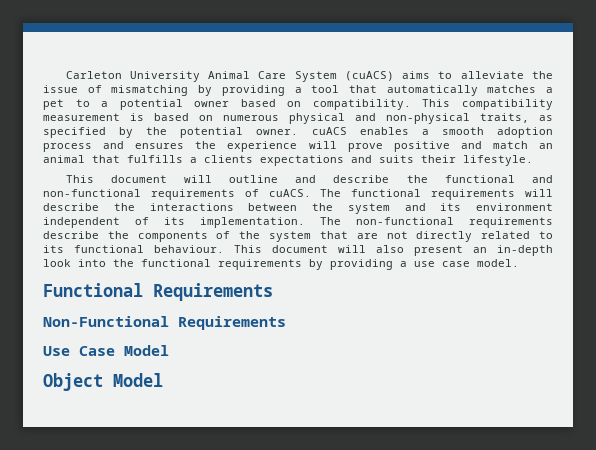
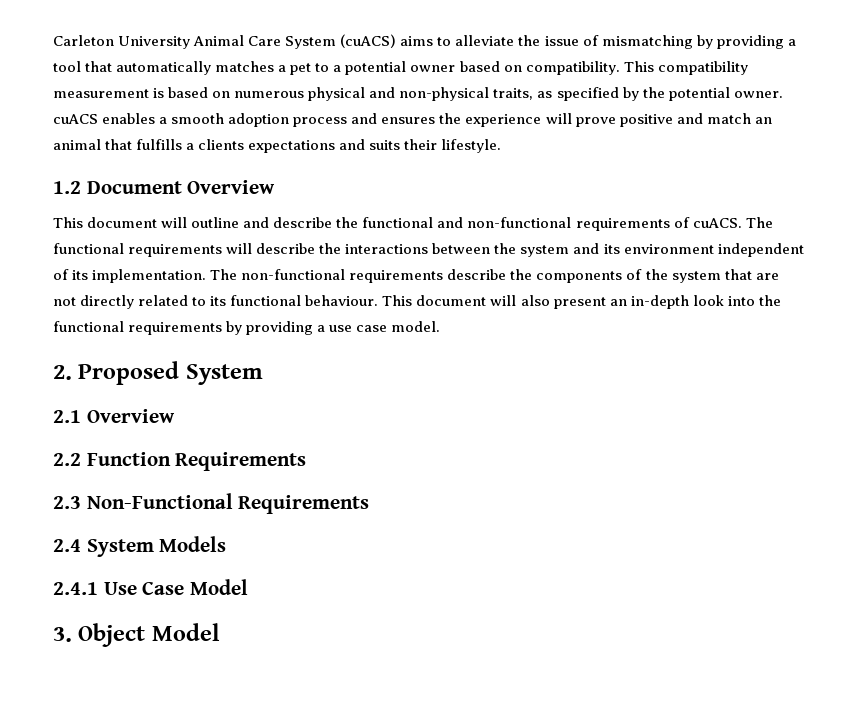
+ 1.2 Document Overview
- Functional Requirements
- Non-Functional Requirements
+ 2. Proposed System
+ 2.1 Overview
+ 2.2 Function Requirements
+ 2.3 Non-Functional Requirements
- Use Case Model
+ 2.4 System Models
+ 2.4.1 Use Case Model
- Object Model
+ 3. Object Model

